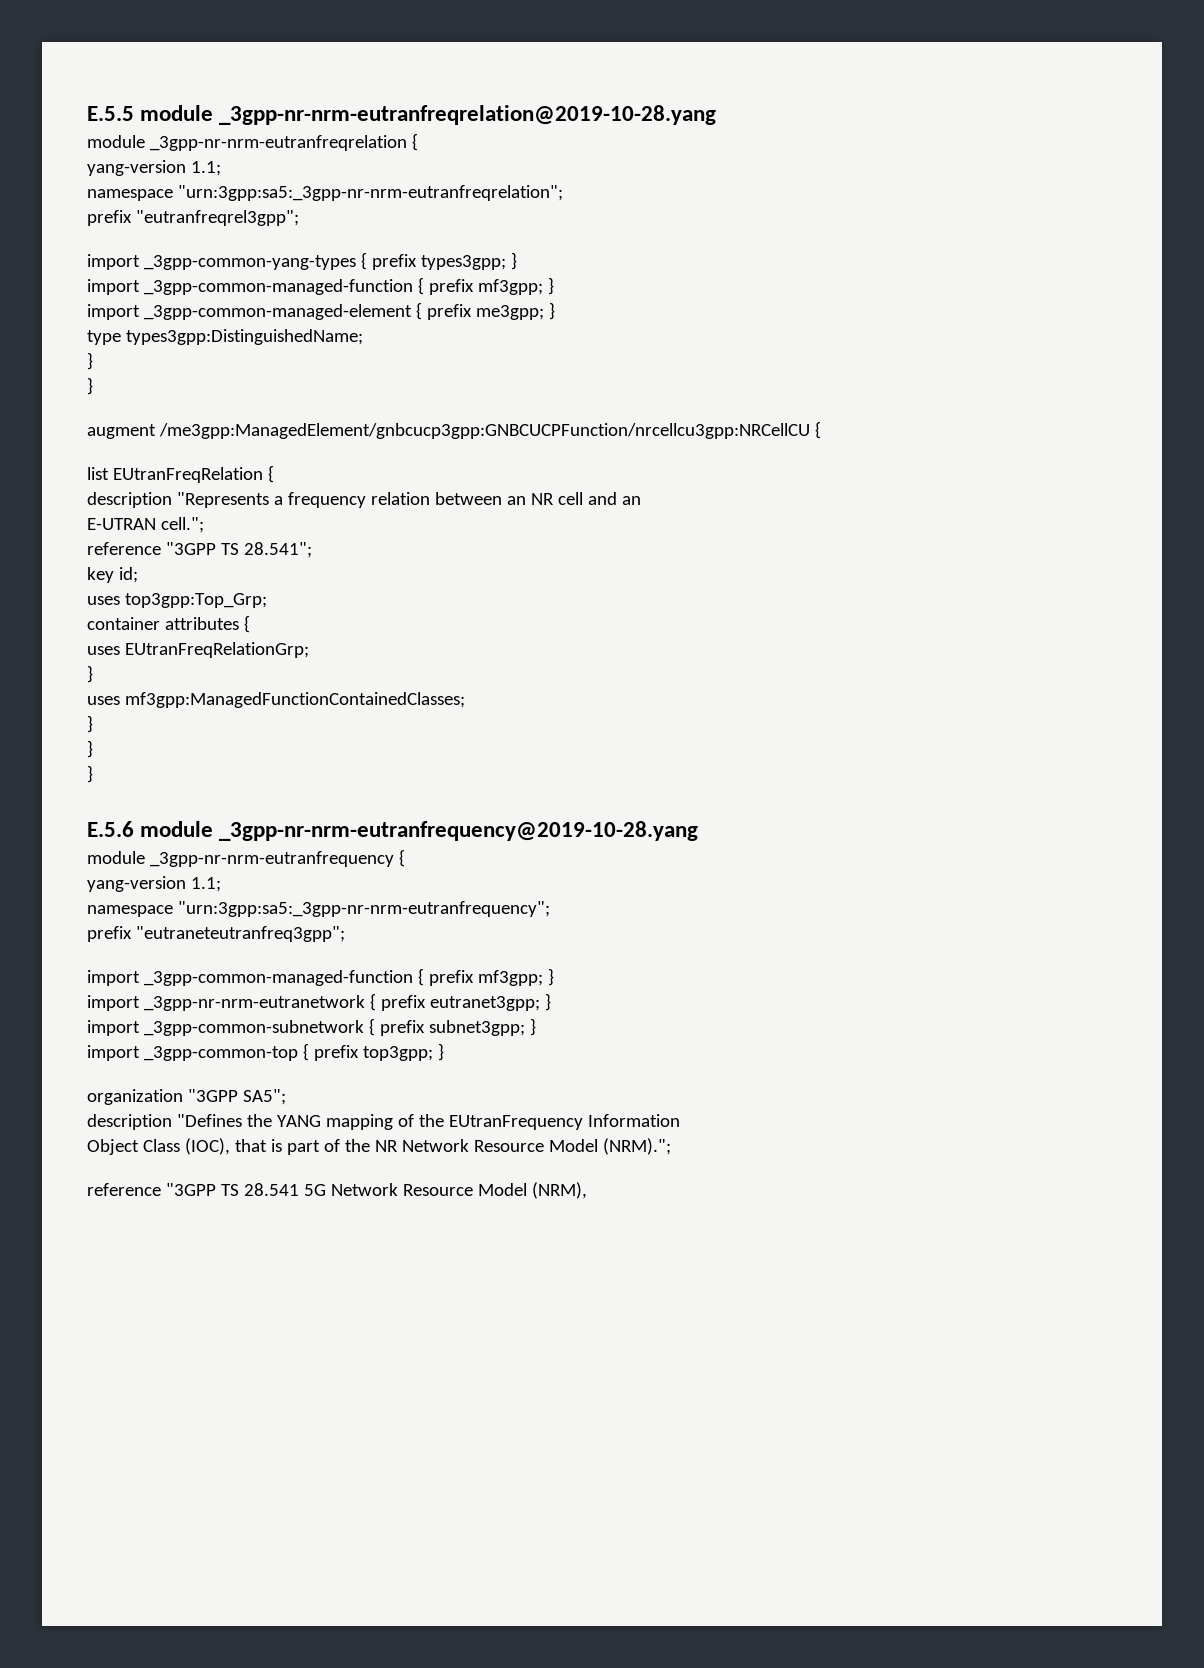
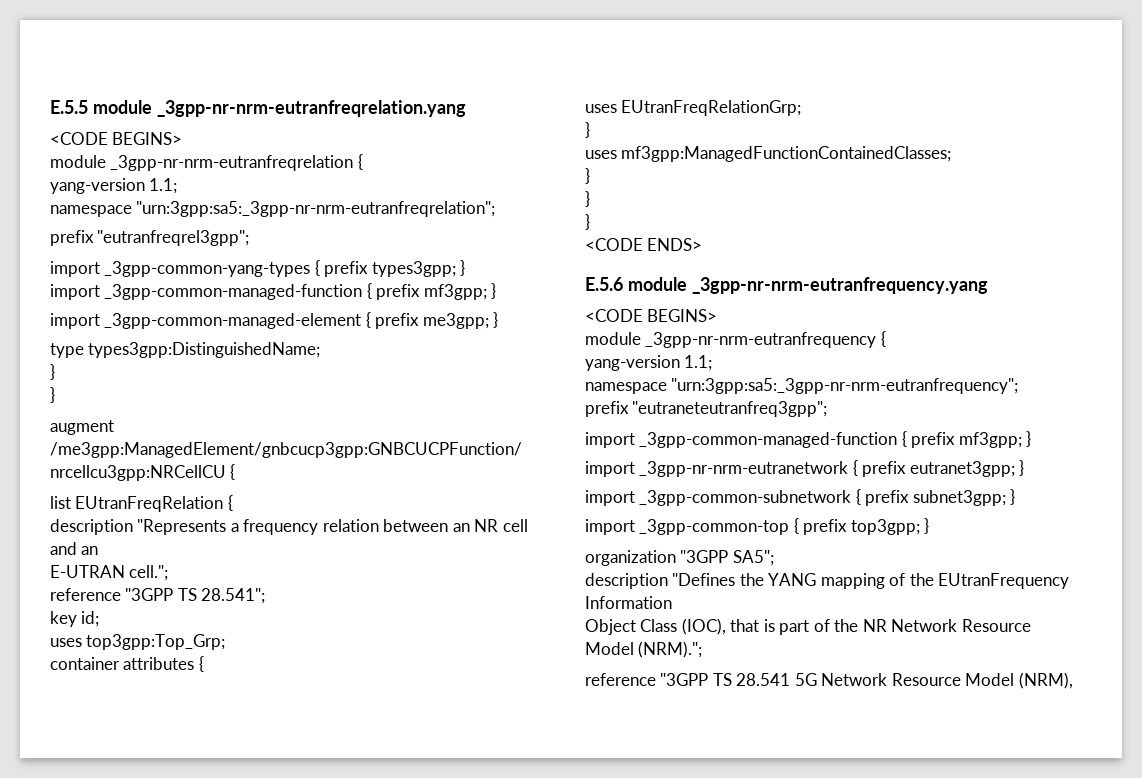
- E.5.5 module _3gpp-nr-nrm-eutranfreqrelation@2019-10-28.yang
+ E.5.5 module _3gpp-nr-nrm-eutranfreqrelation.yang
+ <CODE BEGINS>
+ <CODE ENDS>
- E.5.6 module _3gpp-nr-nrm-eutranfrequency@2019-10-28.yang
+ E.5.6 module _3gpp-nr-nrm-eutranfrequency.yang
+ <CODE BEGINS>

